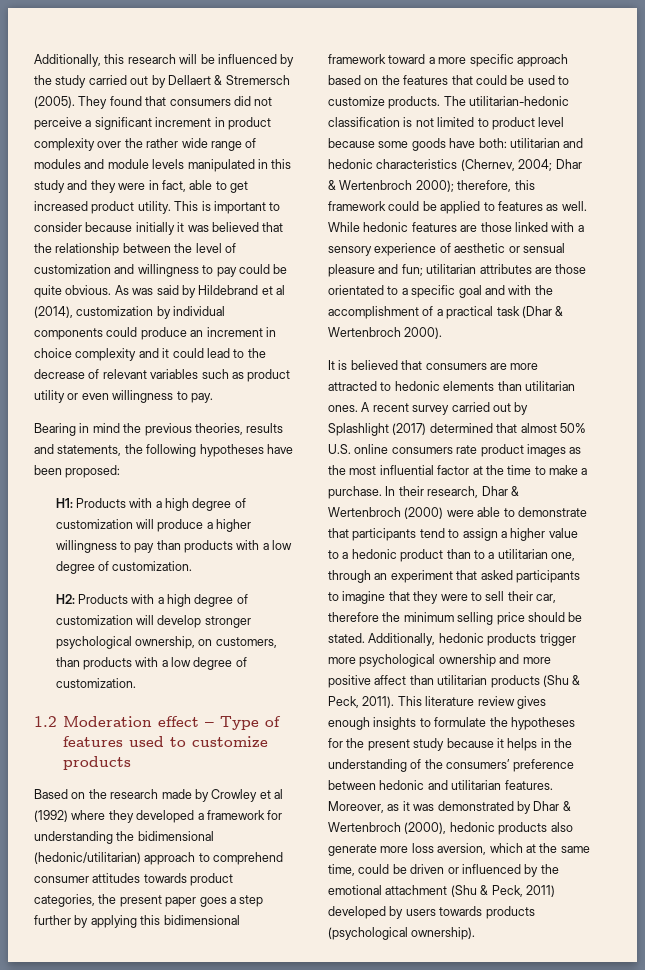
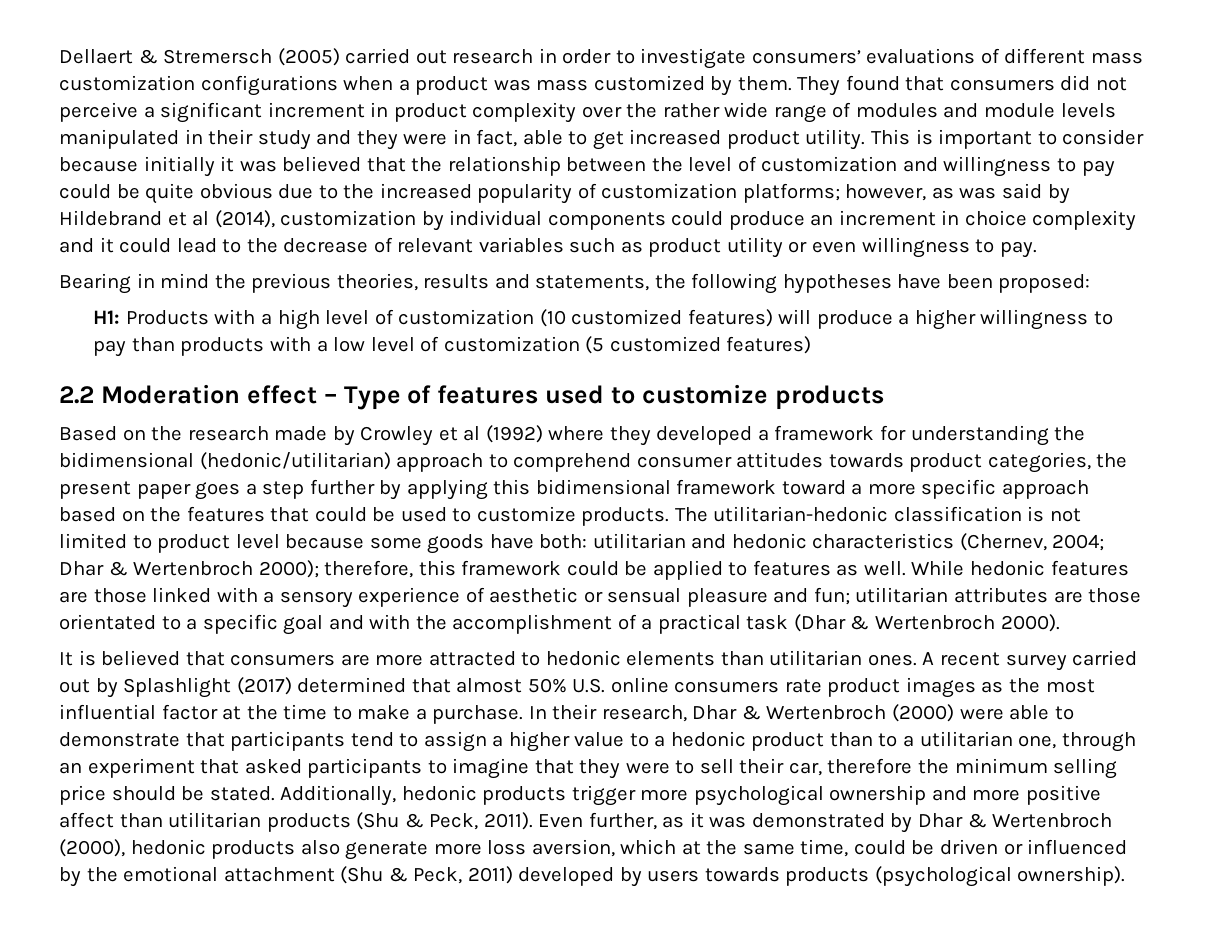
- Additionally, this research will be influenced by the study carried out by Dellaert & Stremersch (2005).
+ Dellaert & Stremersch (2005) carried out research in order to investigate consumers’ evaluations of different mass customization configurations when a product was mass customized by them.
- They found that consumers did not perceive a significant increment in product complexity over the rather wide range of modules and module levels manipulated in this study and they were in fact, able to get increased product utility.
+ They found that consumers did not perceive a significant increment in product complexity over the rather wide range of modules and module levels manipulated in their study and they were in fact, able to get increased product utility.
- This is important to consider because initially it was believed that the relationship between the level of customization and willingness to pay could be quite obvious. As was said by Hildebrand et al (2014), customization by individual components could produce an increment in choice complexity and it could lead to the decrease of relevant variables such as product utility or even willingness to pay.
+ This is important to consider because initially it was believed that the relationship between the level of customization and willingness to pay could be quite obvious due to the increased popularity of customization platforms; however, as was said by Hildebrand et al (2014), customization by individual components could produce an increment in choice complexity and it could lead to the decrease of relevant variables such as product utility or even willingness to pay.
- H1: Products with a high degree of customization will produce a higher willingness to pay than products with a low degree of customization.
- H2: Products with a high degree of customization will develop stronger psychological ownership, on customers, than products with a low degree of customization.
- 1.2 Moderation effect – Type of features used to customize products
+ H1: Products with a high level of customization (10 customized features) will produce a higher willingness to pay than products with a low level of customization (5 customized features)
+ 2.2 Moderation effect – Type of features used to customize products
- This literature review gives enough insights to formulate the hypotheses for the present study because it helps in the understanding of the consumers’ preference between hedonic and utilitarian features. Moreover, as it was demonstrated by Dhar & Wertenbroch (2000), hedonic products also generate more loss aversion, which at the same time, could be driven or influenced by the emotional attachment (Shu & Peck, 2011) developed by users towards products (psychological ownership).
+ Even further, as it was demonstrated by Dhar & Wertenbroch (2000), hedonic products also generate more loss aversion, which at the same time, could be driven or influenced by the emotional attachment (Shu & Peck, 2011) developed by users towards products (psychological ownership).

